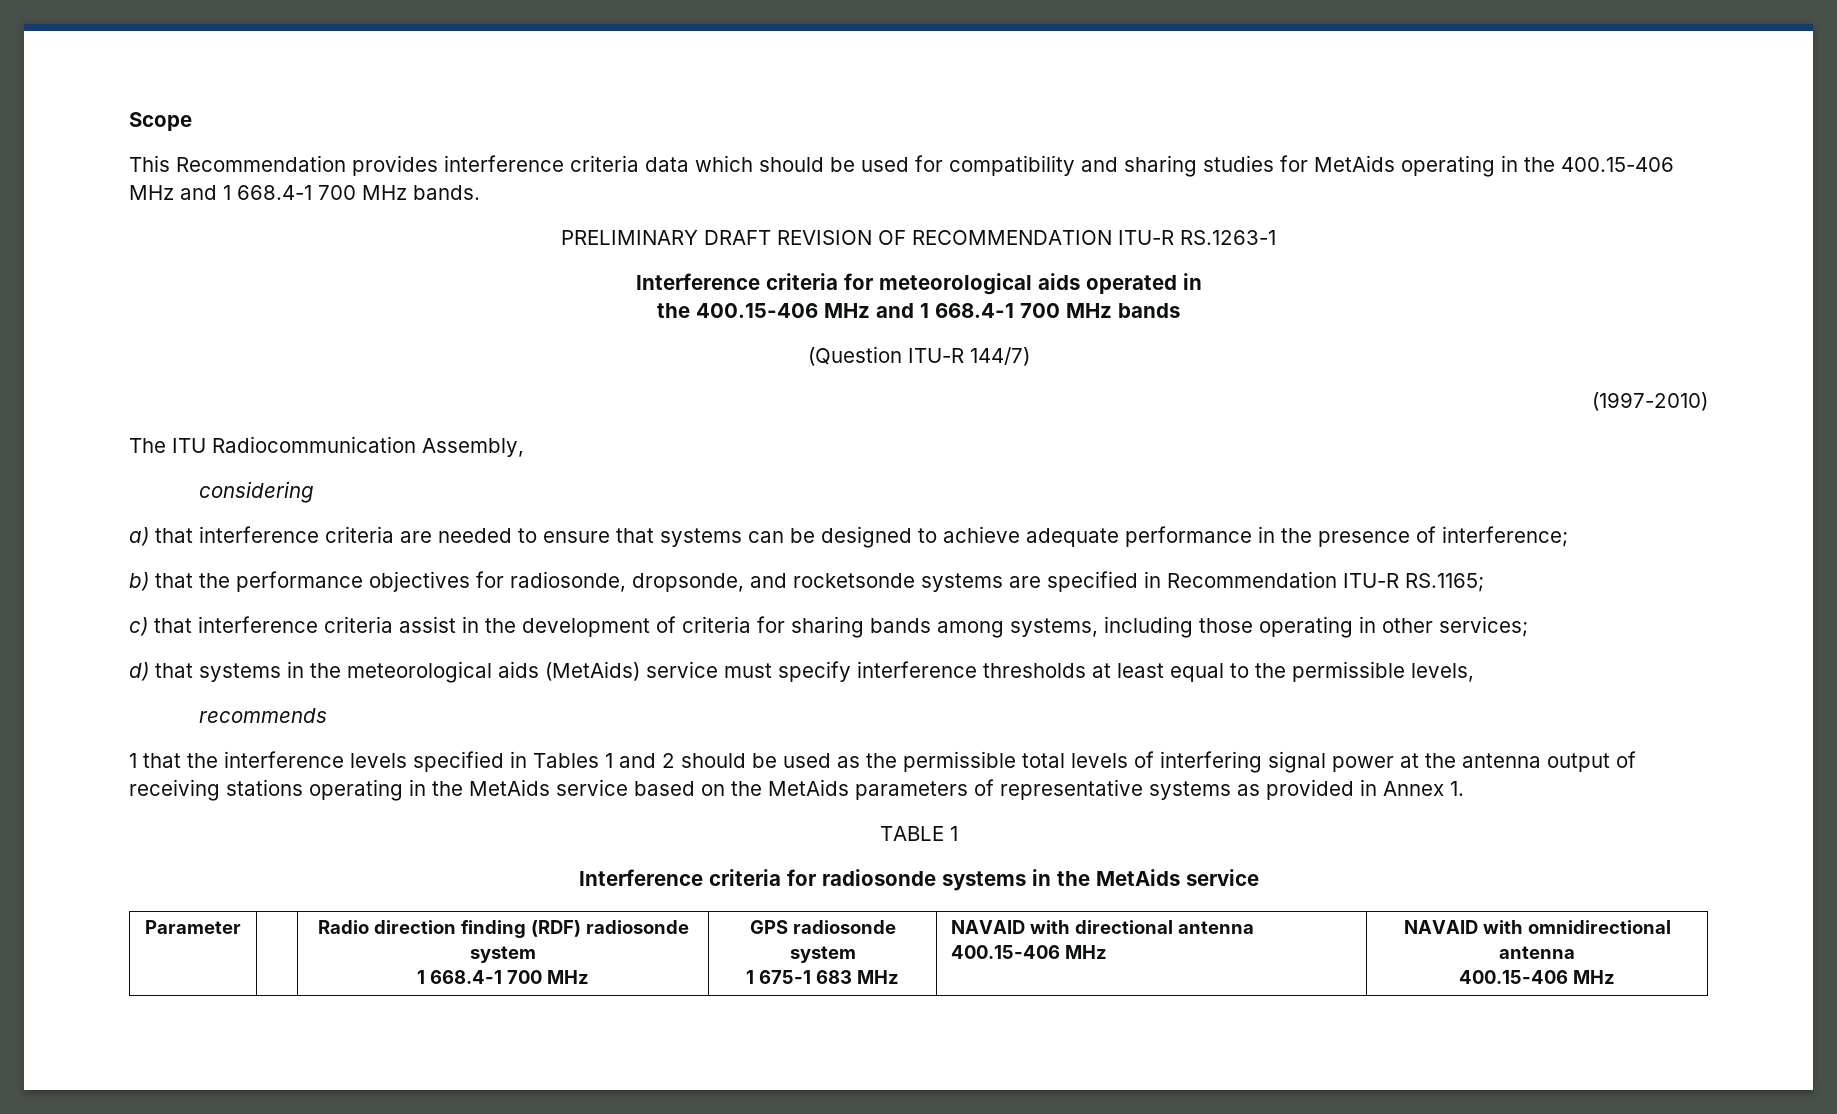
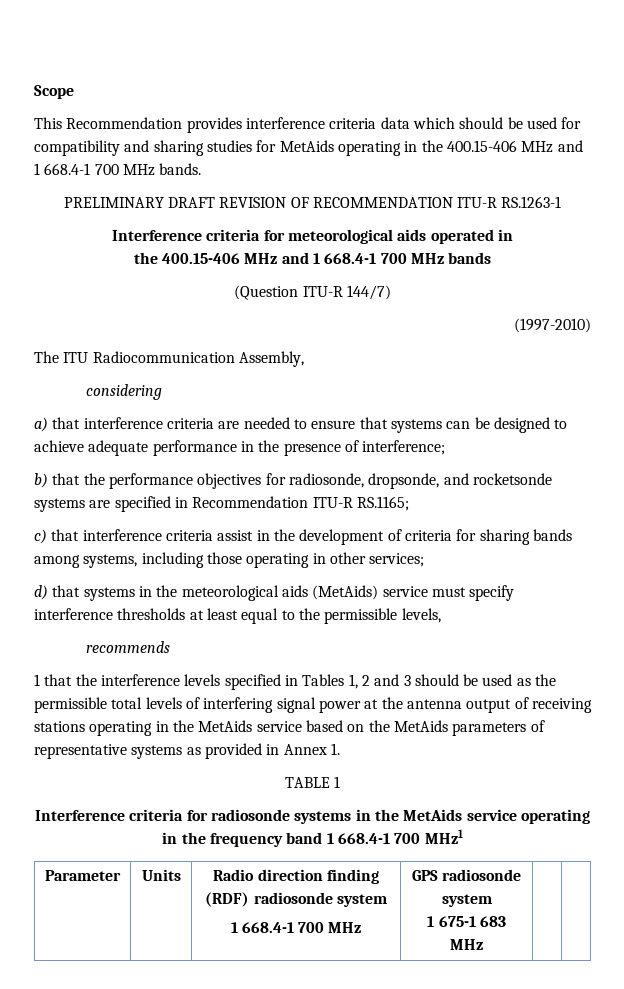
- 1 that the interference levels specified in Tables 1 and 2 should be used as the permissible total levels of interfering signal power at the antenna output of receiving stations operating in the MetAids service based on the MetAids parameters of representative systems as provided in Annex 1.
+ 1 that the interference levels specified in Tables 1, 2 and 3 should be used as the permissible total levels of interfering signal power at the antenna output of receiving stations operating in the MetAids service based on the MetAids parameters of representative systems as provided in Annex 1.
- Interference criteria for radiosonde systems in the MetAids service
+ Interference criteria for radiosonde systems in the MetAids service operating in the frequency band 1 668.4-1 700 MHz1
- Parameter | | Radio direction finding (RDF) radiosonde system
+ Parameter | Units | Radio direction finding (RDF) radiosonde system
  1 668.4-1 700 MHz | GPS radiosonde system
- 1 675-1 683 MHz | NAVAID with directional antenna 400.15-406 MHz | NAVAID with omnidirectional antenna
- 400.15-406 MHz
+ 1 675-1 683 MHz | |

